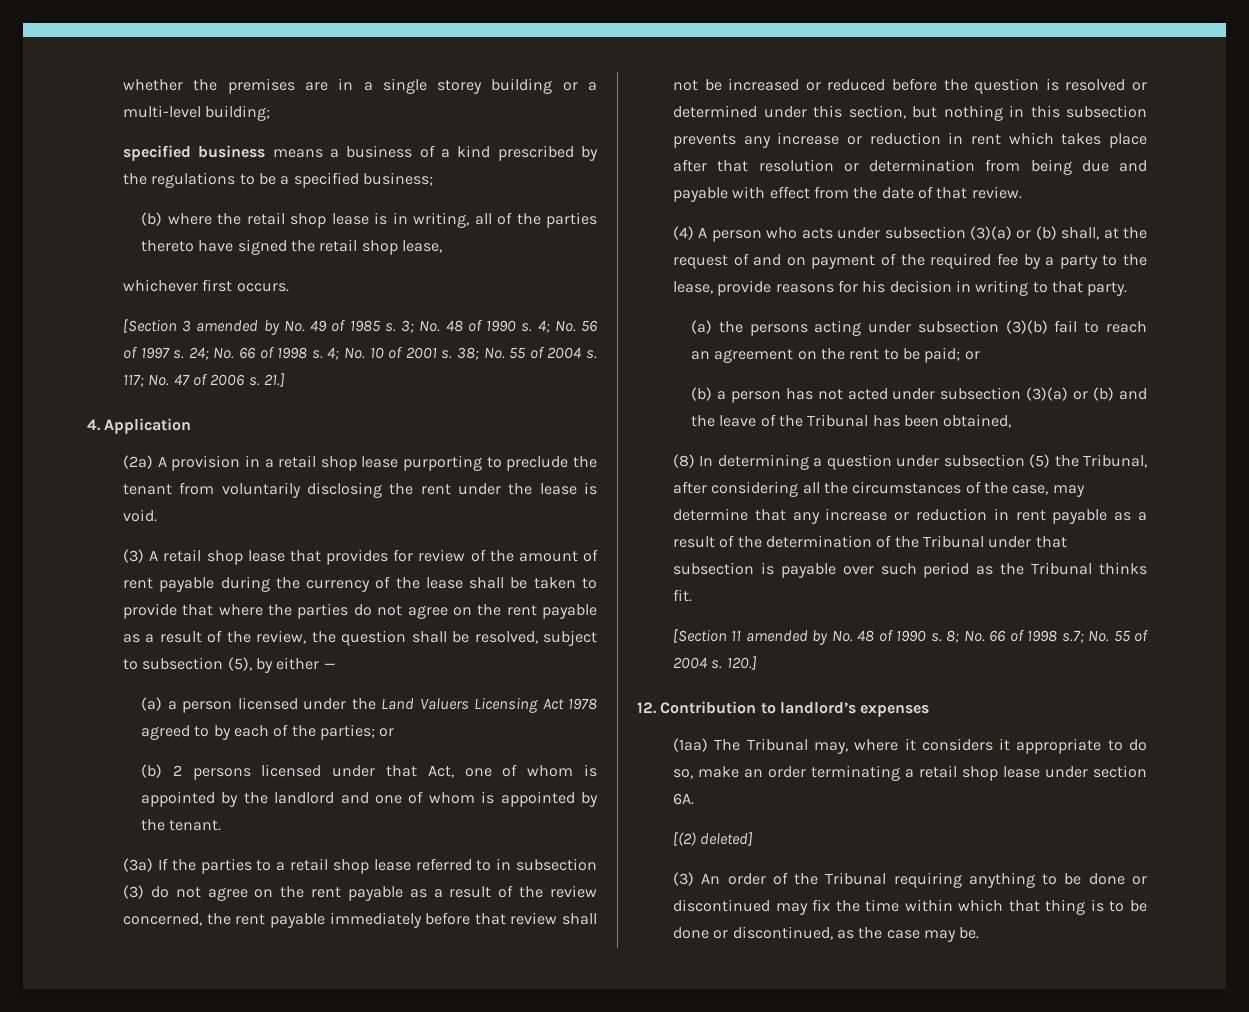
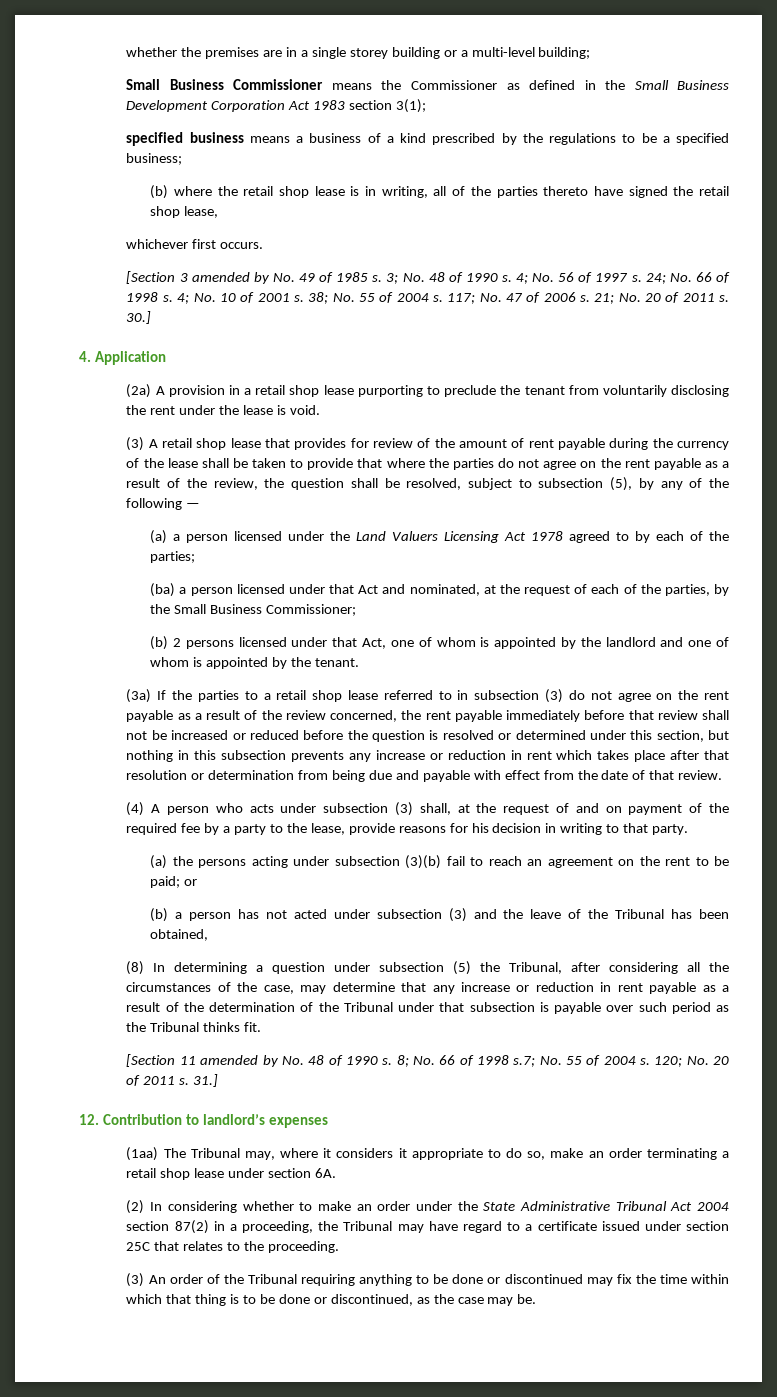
+ Small Business Commissioner means the Commissioner as defined in the Small Business Development Corporation Act 1983 section 3(1);
- 21.]
+ 21; No. 20 of 2011 s. 30.]
- (3) A retail shop lease that provides for review of the amount of rent payable during the currency of the lease shall be taken to provide that where the parties do not agree on the rent payable as a result of the review, the question shall be resolved, subject to subsection (5), by either —
+ (3) A retail shop lease that provides for review of the amount of rent payable during the currency of the lease shall be taken to provide that where the parties do not agree on the rent payable as a result of the review, the question shall be resolved, subject to subsection (5), by any of the following —
- (a) a person licensed under the Land Valuers Licensing Act 1978 agreed to by each of the parties; or
+ (a) a person licensed under the Land Valuers Licensing Act 1978 agreed to by each of the parties;
+ (ba) a person licensed under that Act and nominated, at the request of each of the parties, by the Small Business Commissioner;
- (4) A person who acts under subsection (3)(a) or (b) shall, at the request of and on payment of the required fee by a party to the lease, provide reasons for his decision in writing to that party.
+ (4) A person who acts under subsection (3) shall, at the request of and on payment of the required fee by a party to the lease, provide reasons for his decision in writing to that party.
- (b) a person has not acted under subsection (3)(a) or (b) and the leave of the Tribunal has been obtained,
+ (b) a person has not acted under subsection (3) and the leave of the Tribunal has been obtained,
- 120.]
+ 120; No. 20 of 2011 s. 31.]
- [(2) deleted]
+ (2) In considering whether to make an order under the State Administrative Tribunal Act 2004 section 87(2) in a proceeding, the Tribunal may have regard to a certificate issued under section 25C that relates to the proceeding.

